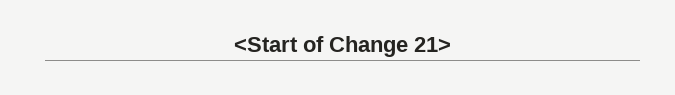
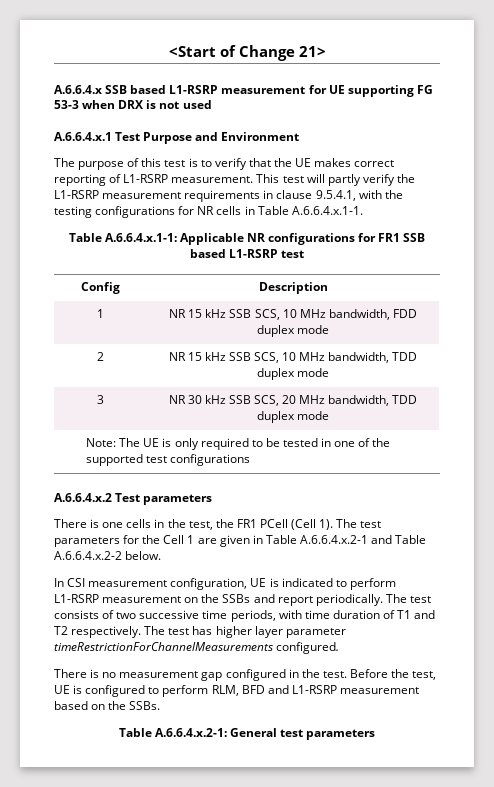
+ A.6.6.4.x SSB based L1-RSRP measurement for UE supporting FG 53-3 when DRX is not used
+ A.6.6.4.x.1 Test Purpose and Environment
+ The purpose of this test is to verify that the UE makes correct reporting of L1-RSRP measurement. This test will partly verify the L1-RSRP measurement requirements in clause 9.5.4.1, with the testing configurations for NR cells in Table A.6.6.4.x.1-1.
+ Table A.6.6.4.x.1-1: Applicable NR configurations for FR1 SSB based L1-RSRP test
+ Config | Description
+ 1 | NR 15 kHz SSB SCS, 10 MHz bandwidth, FDD duplex mode
+ 2 | NR 15 kHz SSB SCS, 10 MHz bandwidth, TDD duplex mode
+ 3 | NR 30 kHz SSB SCS, 20 MHz bandwidth, TDD duplex mode
+ Note: The UE is only required to be tested in one of the supported test configurations
+ A.6.6.4.x.2 Test parameters
+ There is one cells in the test, the FR1 PCell (Cell 1). The test parameters for the Cell 1 are given in Table A.6.6.4.x.2-1 and Table A.6.6.4.x.2-2 below.
+ In CSI measurement configuration, UE is indicated to perform L1-RSRP measurement on the SSBs and report periodically. The test consists of two successive time periods, with time duration of T1 and T2 respectively. The test has higher layer parameter timeRestrictionForChannelMeasurements configured.
+ There is no measurement gap configured in the test. Before the test, UE is configured to perform RLM, BFD and L1-RSRP measurement based on the SSBs.
+ Table A.6.6.4.x.2-1: General test parameters

